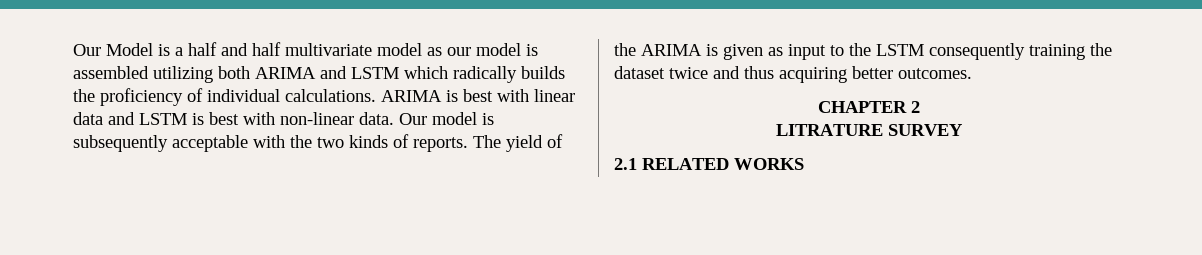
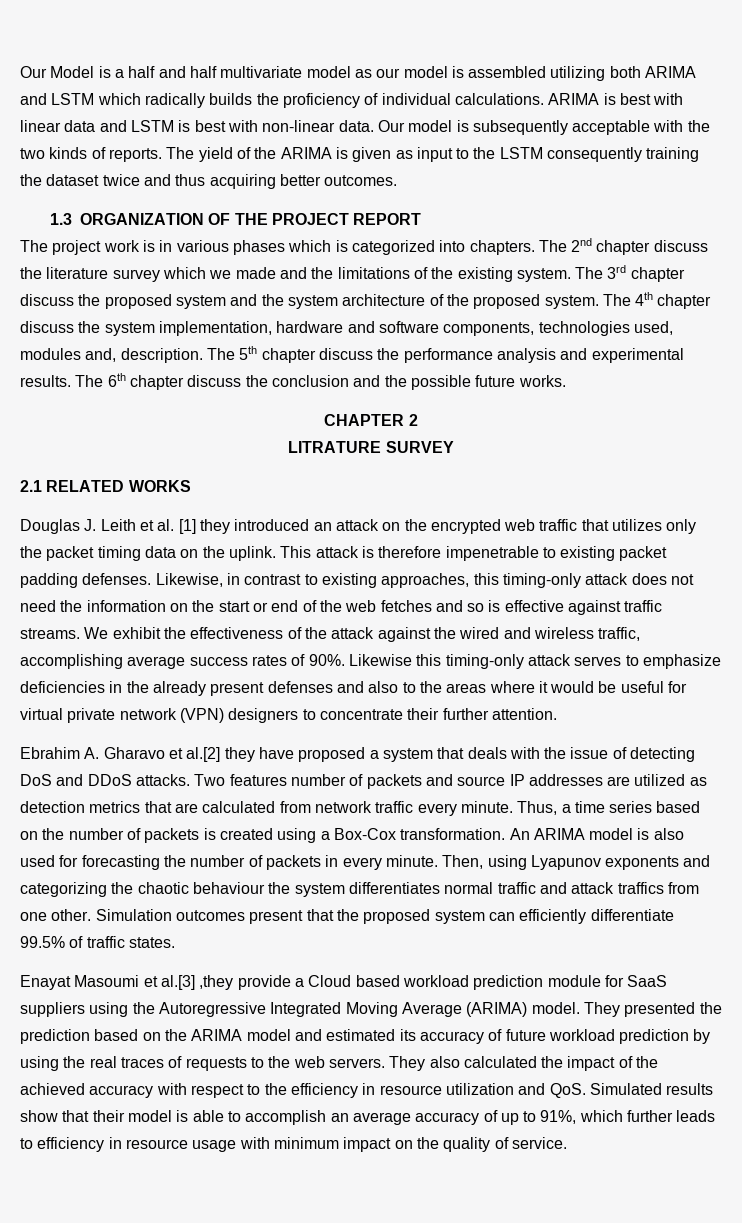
+ 1.3 ORGANIZATION OF THE PROJECT REPORT
+ The project work is in various phases which is categorized into chapters. The 2nd chapter discuss the literature survey which we made and the limitations of the existing system. The 3rd chapter discuss the proposed system and the system architecture of the proposed system. The 4th chapter discuss the system implementation, hardware and software components, technologies used, modules and, description. The 5th chapter discuss the performance analysis and experimental results. The 6th chapter discuss the conclusion and the possible future works.
+ Douglas J. Leith et al. [1] they introduced an attack on the encrypted web traffic that utilizes only the packet timing data on the uplink. This attack is therefore impenetrable to existing packet padding defenses. Likewise, in contrast to existing approaches, this timing-only attack does not need the information on the start or end of the web fetches and so is effective against traffic streams. We exhibit the effectiveness of the attack against the wired and wireless traffic, accomplishing average success rates of 90%. Likewise this timing-only attack serves to emphasize deficiencies in the already present defenses and also to the areas where it would be useful for virtual private network (VPN) designers to concentrate their further attention.
+ Ebrahim A. Gharavo et al.[2] they have proposed a system that deals with the issue of detecting DoS and DDoS attacks. Two features number of packets and source IP addresses are utilized as detection metrics that are calculated from network traffic every minute. Thus, a time series based on the number of packets is created using a Box-Cox transformation. An ARIMA model is also used for forecasting the number of packets in every minute. Then, using Lyapunov exponents and categorizing the chaotic behaviour the system differentiates normal traffic and attack traffics from one other. Simulation outcomes present that the proposed system can efficiently differentiate 99.5% of traffic states.
+ Enayat Masoumi et al.[3] ,they provide a Cloud based workload prediction module for SaaS suppliers using the Autoregressive Integrated Moving Average (ARIMA) model. They presented the prediction based on the ARIMA model and estimated its accuracy of future workload prediction by using the real traces of requests to the web servers. They also calculated the impact of the achieved accuracy with respect to the efficiency in resource utilization and QoS. Simulated results show that their model is able to accomplish an average accuracy of up to 91%, which further leads to efficiency in resource usage with minimum impact on the quality of service.

